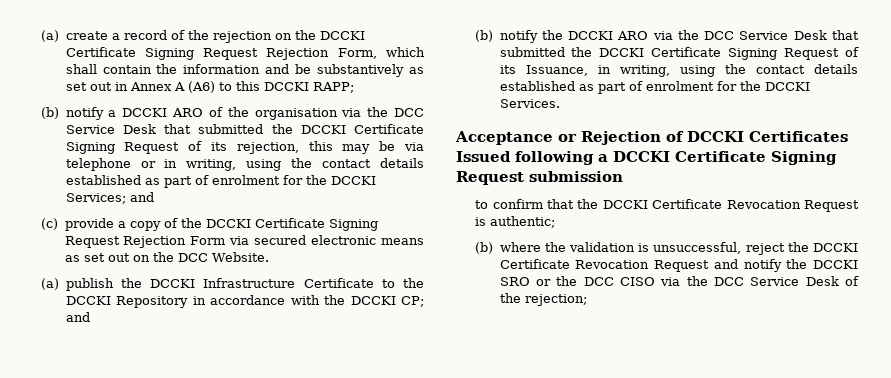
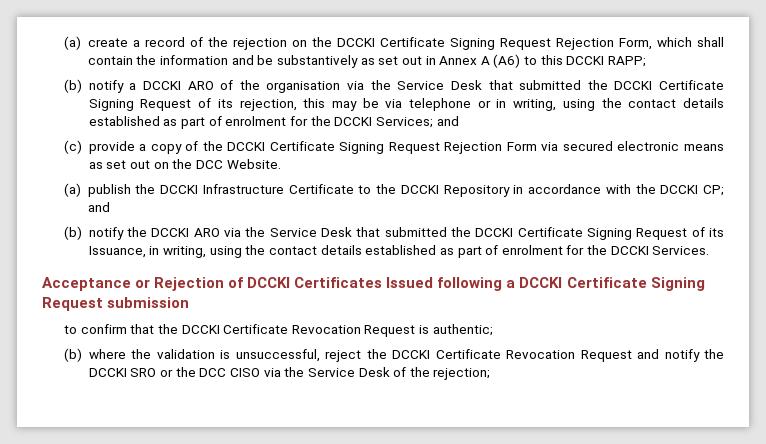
- (b) notify a DCCKI ARO of the organisation via the DCC Service Desk that submitted the DCCKI Certificate Signing Request of its rejection, this may be via telephone or in writing, using the contact details established as part of enrolment for the DCCKI Services; and
+ (b) notify a DCCKI ARO of the organisation via the Service Desk that submitted the DCCKI Certificate Signing Request of its rejection, this may be via telephone or in writing, using the contact details established as part of enrolment for the DCCKI Services; and
- (b) notify the DCCKI ARO via the DCC Service Desk that submitted the DCCKI Certificate Signing Request of its Issuance, in writing, using the contact details established as part of enrolment for the DCCKI Services.
+ (b) notify the DCCKI ARO via the Service Desk that submitted the DCCKI Certificate Signing Request of its Issuance, in writing, using the contact details established as part of enrolment for the DCCKI Services.
- (b) where the validation is unsuccessful, reject the DCCKI Certificate Revocation Request and notify the DCCKI SRO or the DCC CISO via the DCC Service Desk of the rejection;
+ (b) where the validation is unsuccessful, reject the DCCKI Certificate Revocation Request and notify the DCCKI SRO or the DCC CISO via the Service Desk of the rejection;

